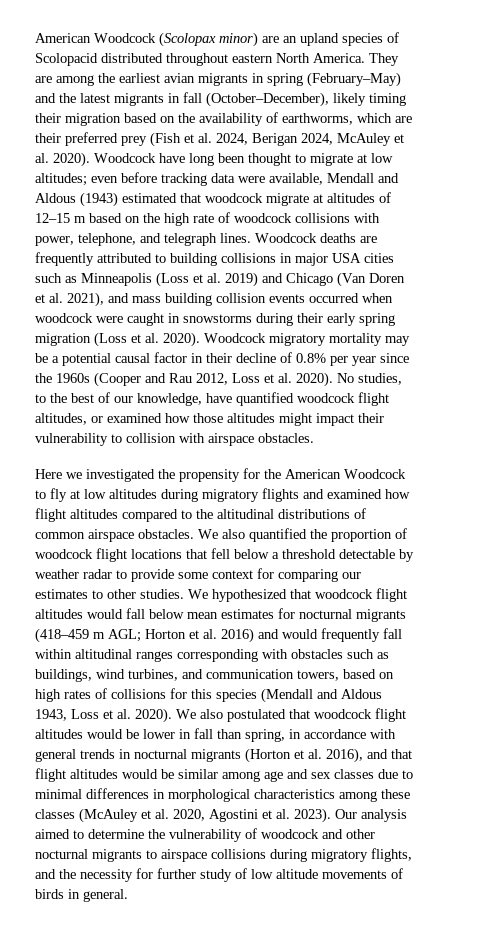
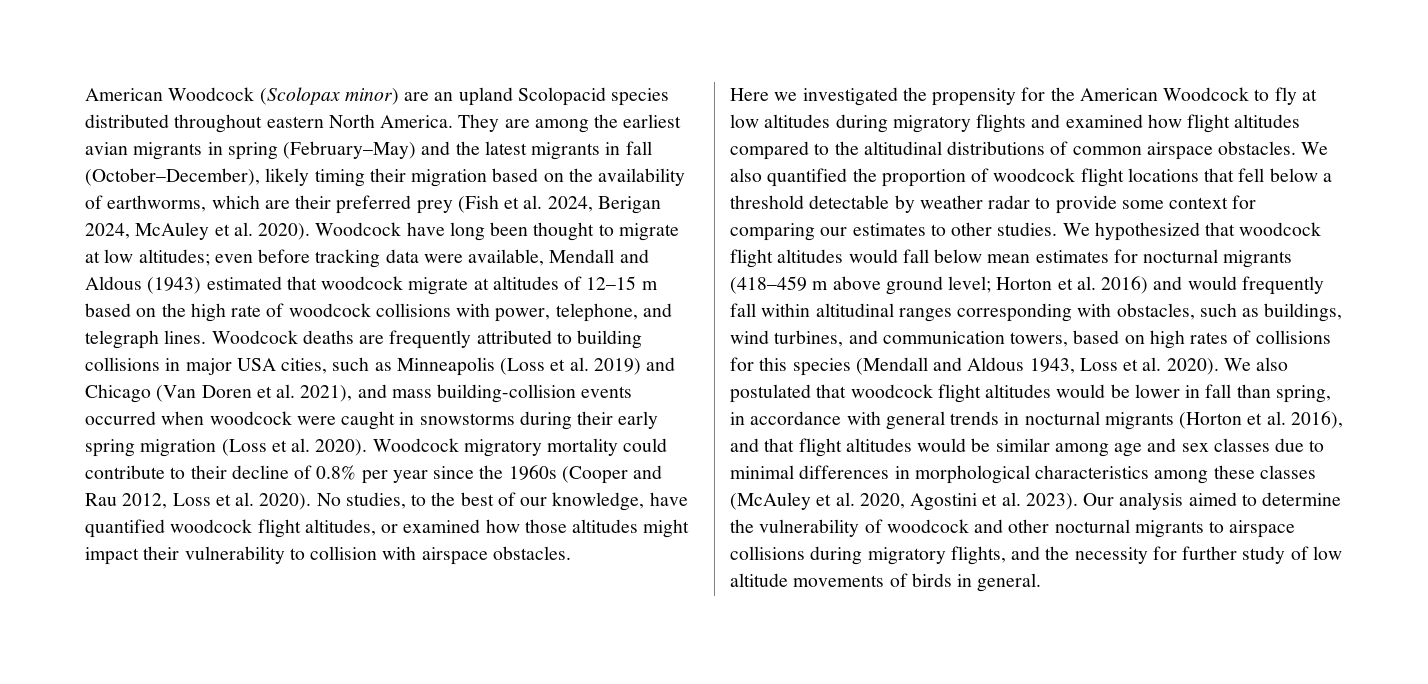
- American Woodcock (Scolopax minor) are an upland species of Scolopacid distributed throughout eastern North America.
+ American Woodcock (Scolopax minor) are an upland Scolopacid species distributed throughout eastern North America.
- Woodcock deaths are frequently attributed to building collisions in major USA cities such as Minneapolis (Loss et al. 2019) and Chicago (Van Doren et al. 2021), and mass building collision events occurred when woodcock were caught in snowstorms during their early spring migration (Loss et al. 2020).
+ Woodcock deaths are frequently attributed to building collisions in major USA cities, such as Minneapolis (Loss et al. 2019) and Chicago (Van Doren et al. 2021), and mass building-collision events occurred when woodcock were caught in snowstorms during their early spring migration (Loss et al. 2020).
- Woodcock migratory mortality may be a potential causal factor in their decline of 0.8% per year since the 1960s (Cooper and Rau 2012, Loss et al. 2020).
+ Woodcock migratory mortality could contribute to their decline of 0.8% per year since the 1960s (Cooper and Rau 2012, Loss et al. 2020).
- We hypothesized that woodcock flight altitudes would fall below mean estimates for nocturnal migrants (418–459 m AGL; Horton et al. 2016) and would frequently fall within altitudinal ranges corresponding with obstacles such as buildings, wind turbines, and communication towers, based on high rates of collisions for this species (Mendall and Aldous 1943, Loss et al. 2020).
+ We hypothesized that woodcock flight altitudes would fall below mean estimates for nocturnal migrants (418–459 m above ground level; Horton et al. 2016) and would frequently fall within altitudinal ranges corresponding with obstacles, such as buildings, wind turbines, and communication towers, based on high rates of collisions for this species (Mendall and Aldous 1943, Loss et al. 2020).

